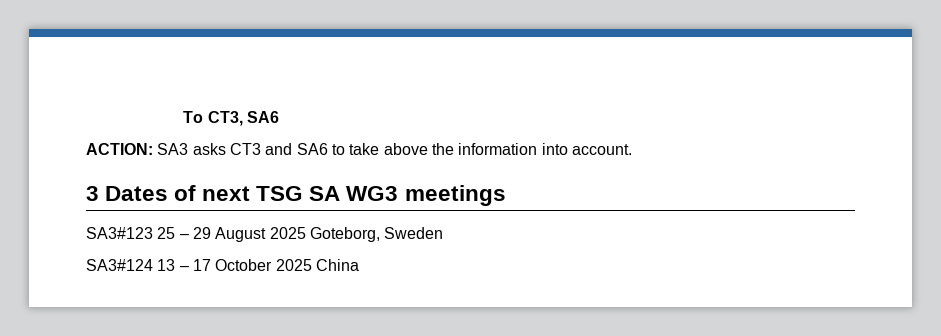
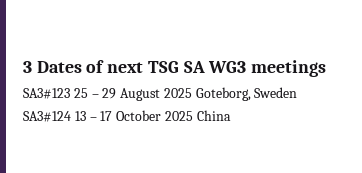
- To CT3, SA6
- ACTION: SA3 asks CT3 and SA6 to take above the information into account.

